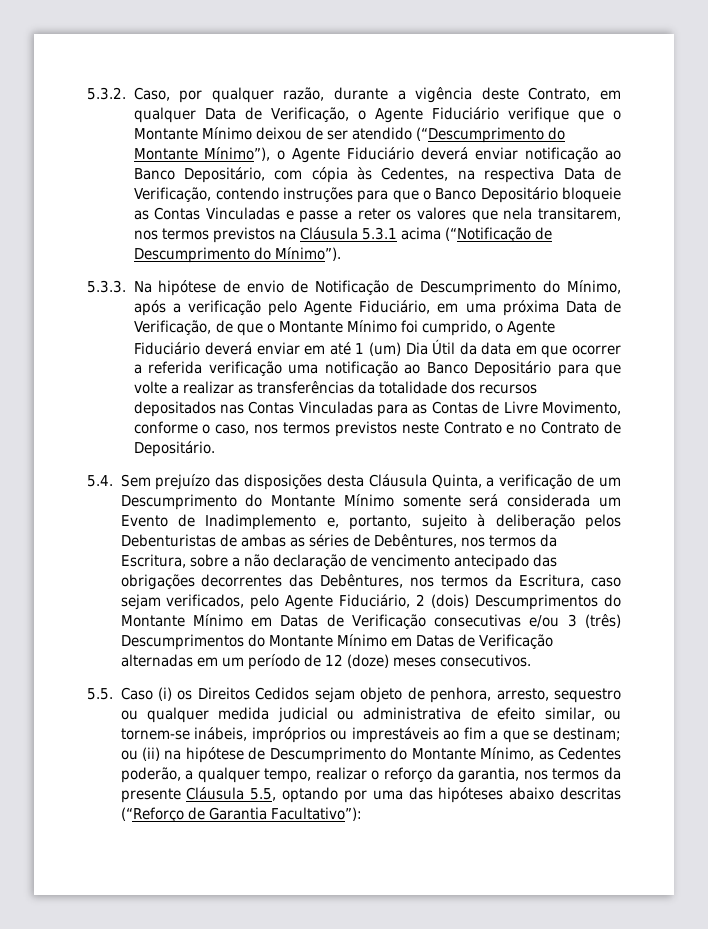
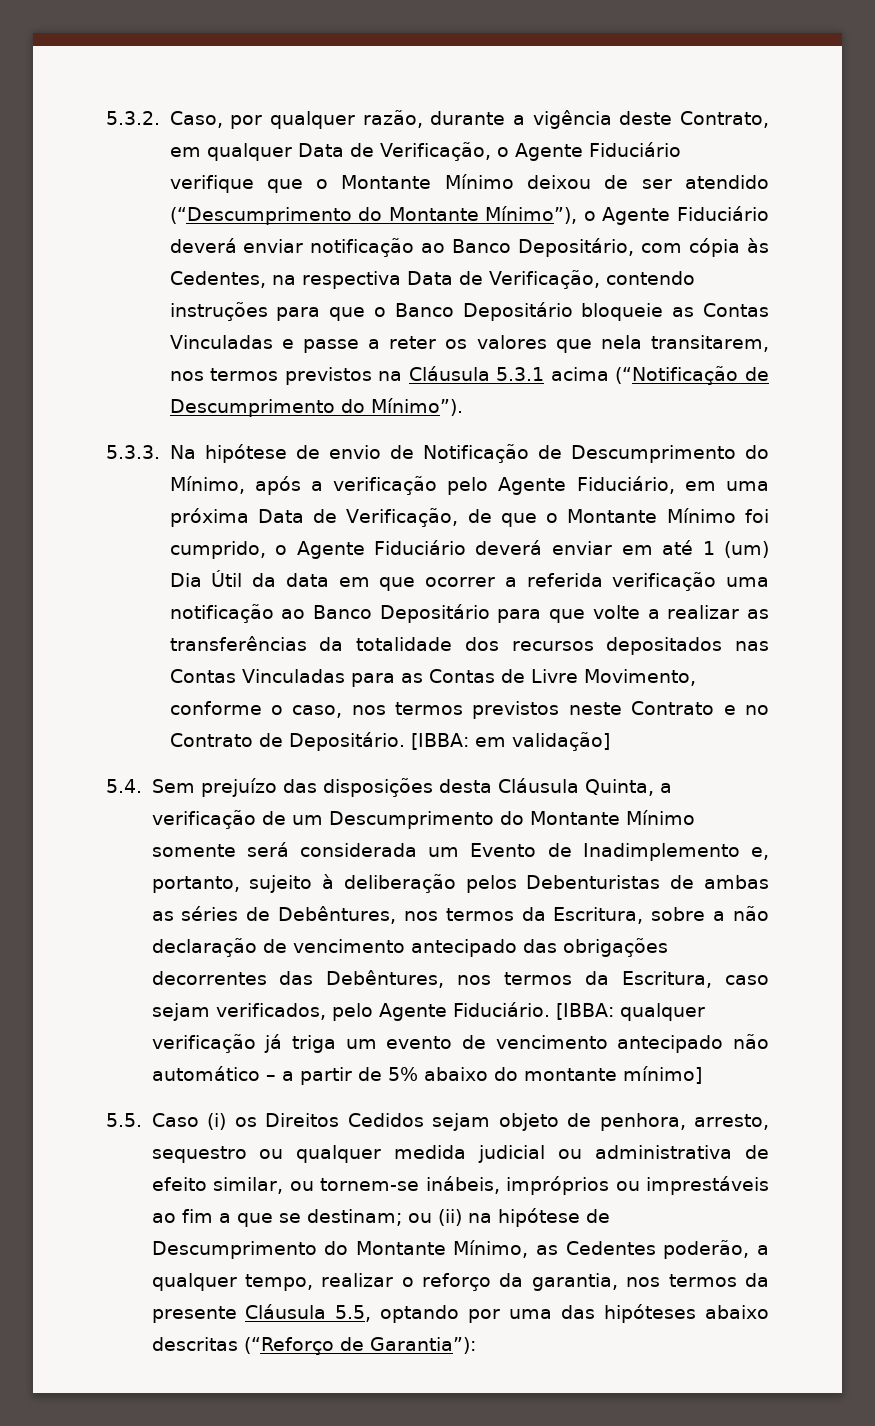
+ [IBBA: em validação]
- 5.4. Sem prejuízo das disposições desta Cláusula Quinta, a verificação de um Descumprimento do Montante Mínimo somente será considerada um Evento de Inadimplemento e, portanto, sujeito à deliberação pelos Debenturistas de ambas as séries de Debêntures, nos termos da Escritura, sobre a não declaração de vencimento antecipado das obrigações decorrentes das Debêntures, nos termos da Escritura, caso sejam verificados, pelo Agente Fiduciário, 2 (dois) Descumprimentos do Montante Mínimo em Datas de Verificação consecutivas e/ou 3 (três) Descumprimentos do Montante Mínimo em Datas de Verificação alternadas em um período de 12 (doze) meses consecutivos.
+ 5.4. Sem prejuízo das disposições desta Cláusula Quinta, a verificação de um Descumprimento do Montante Mínimo somente será considerada um Evento de Inadimplemento e, portanto, sujeito à deliberação pelos Debenturistas de ambas as séries de Debêntures, nos termos da Escritura, sobre a não declaração de vencimento antecipado das obrigações decorrentes das Debêntures, nos termos da Escritura, caso sejam verificados, pelo Agente Fiduciário. [IBBA: qualquer verificação já triga um evento de vencimento antecipado não automático – a partir de 5% abaixo do montante mínimo]
- ou (ii) na hipótese de Descumprimento do Montante Mínimo, as Cedentes poderão, a qualquer tempo, realizar o reforço da garantia, nos termos da presente Cláusula 5.5, optando por uma das hipóteses abaixo descritas (“Reforço de Garantia Facultativo”):
+ ou (ii) na hipótese de Descumprimento do Montante Mínimo, as Cedentes poderão, a qualquer tempo, realizar o reforço da garantia, nos termos da presente Cláusula 5.5, optando por uma das hipóteses abaixo descritas (“Reforço de Garantia”):

